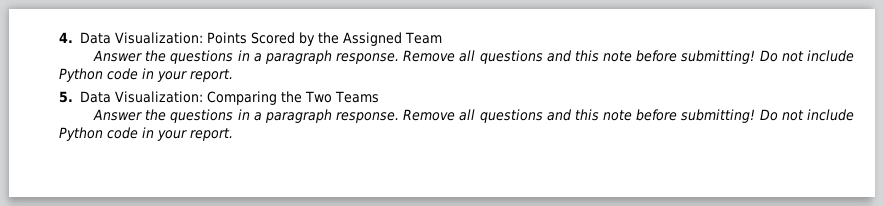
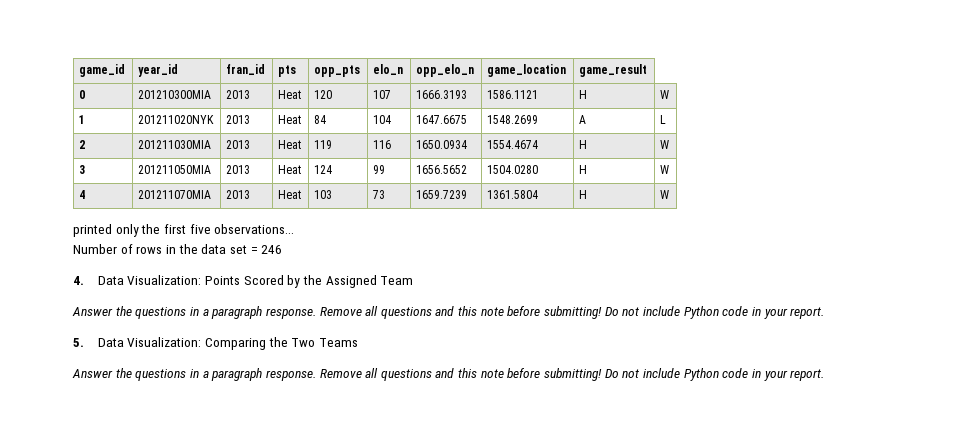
+ game_id | year_id | fran_id | pts | opp_pts | elo_n | opp_elo_n | game_location | game_result
+ 0 | 201210300MIA | 2013 | Heat | 120 | 107 | 1666.3193 | 1586.1121 | H | W
+ 1 | 201211020NYK | 2013 | Heat | 84 | 104 | 1647.6675 | 1548.2699 | A | L
+ 2 | 201211030MIA | 2013 | Heat | 119 | 116 | 1650.0934 | 1554.4674 | H | W
+ 3 | 201211050MIA | 2013 | Heat | 124 | 99 | 1656.5652 | 1504.0280 | H | W
+ 4 | 201211070MIA | 2013 | Heat | 103 | 73 | 1659.7239 | 1361.5804 | H | W
+ printed only the first five observations...
+ Number of rows in the data set = 246

